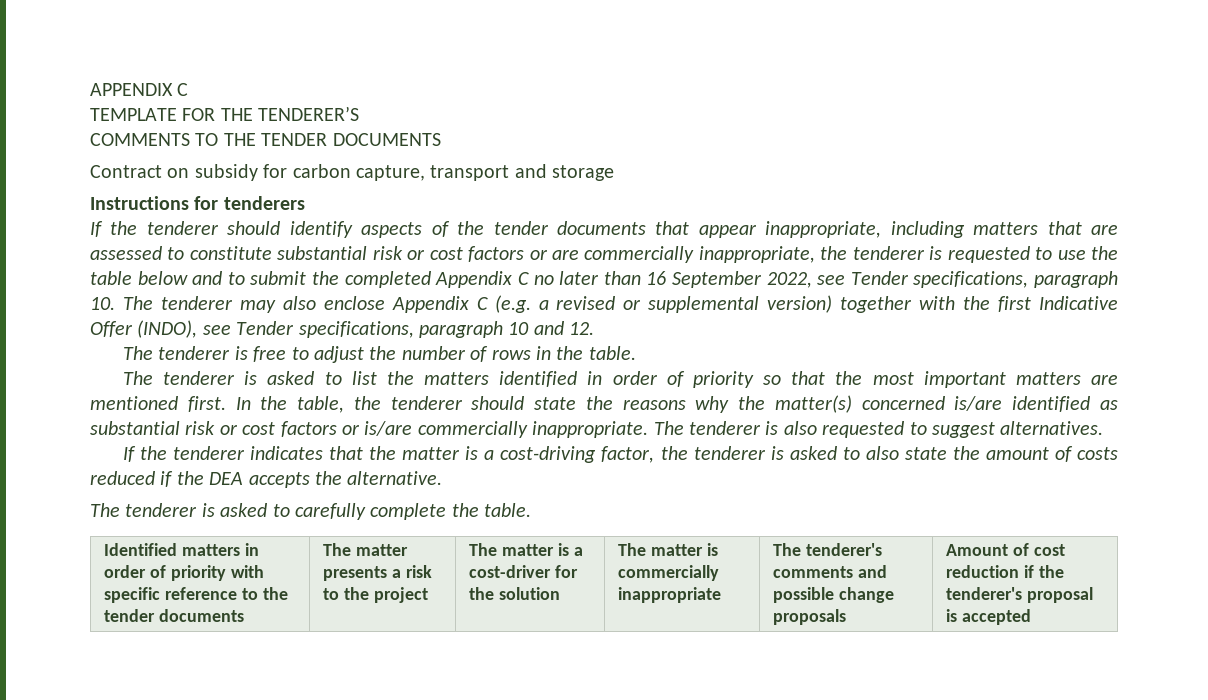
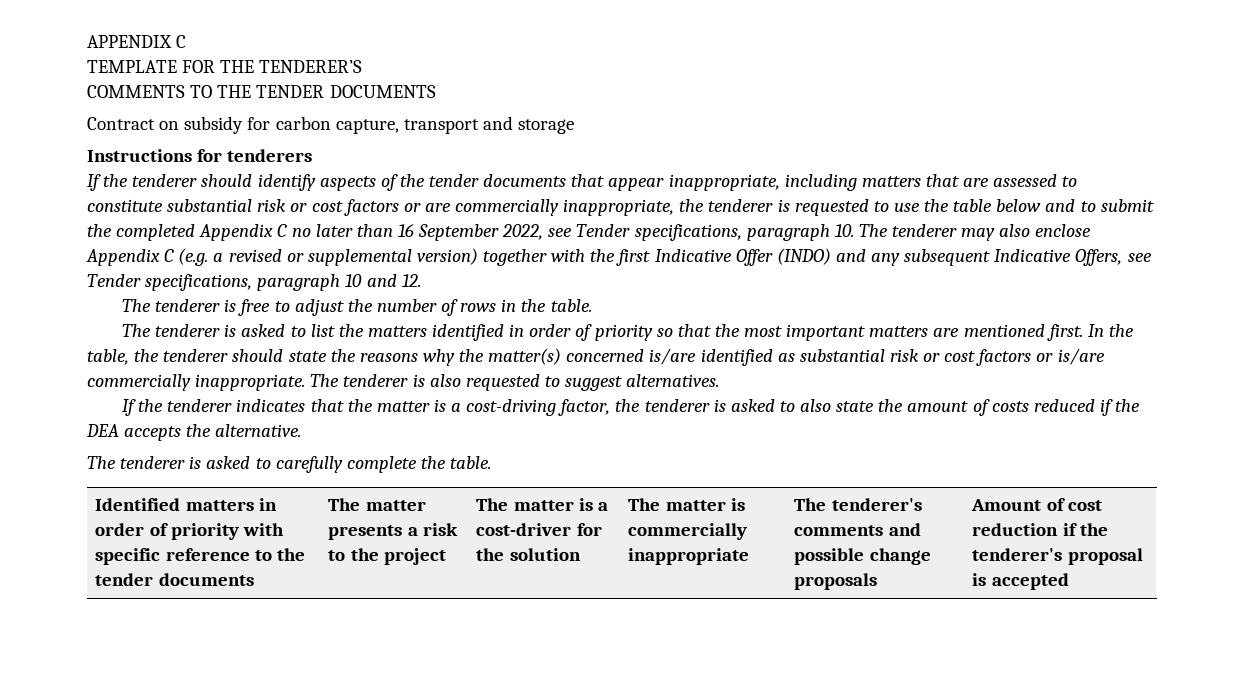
- If the tenderer should identify aspects of the tender documents that appear inappropriate, including matters that are assessed to constitute substantial risk or cost factors or are commercially inappropriate, the tenderer is requested to use the table below and to submit the completed Appendix C no later than 16 September 2022, see Tender specifications, paragraph 10. The tenderer may also enclose Appendix C (e.g. a revised or supplemental version) together with the first Indicative Offer (INDO), see Tender specifications, paragraph 10 and 12.
+ If the tenderer should identify aspects of the tender documents that appear inappropriate, including matters that are assessed to constitute substantial risk or cost factors or are commercially inappropriate, the tenderer is requested to use the table below and to submit the completed Appendix C no later than 16 September 2022, see Tender specifications, paragraph 10. The tenderer may also enclose Appendix C (e.g. a revised or supplemental version) together with the first Indicative Offer (INDO) and any subsequent Indicative Offers, see Tender specifications, paragraph 10 and 12.

